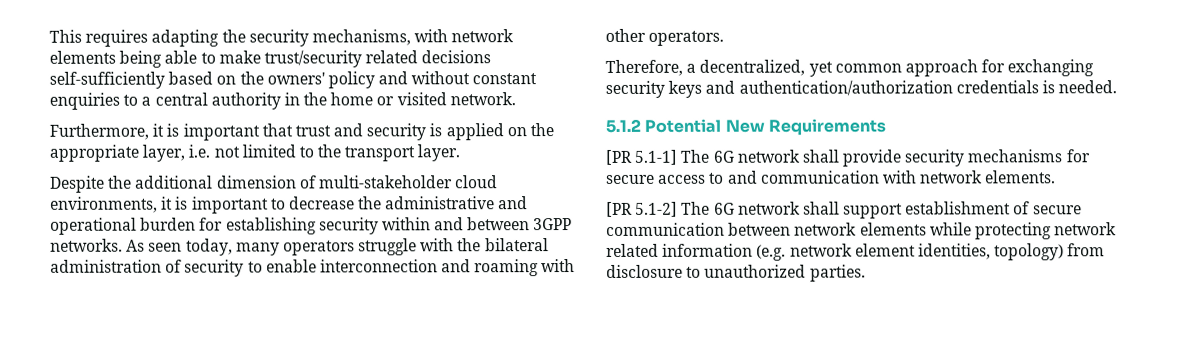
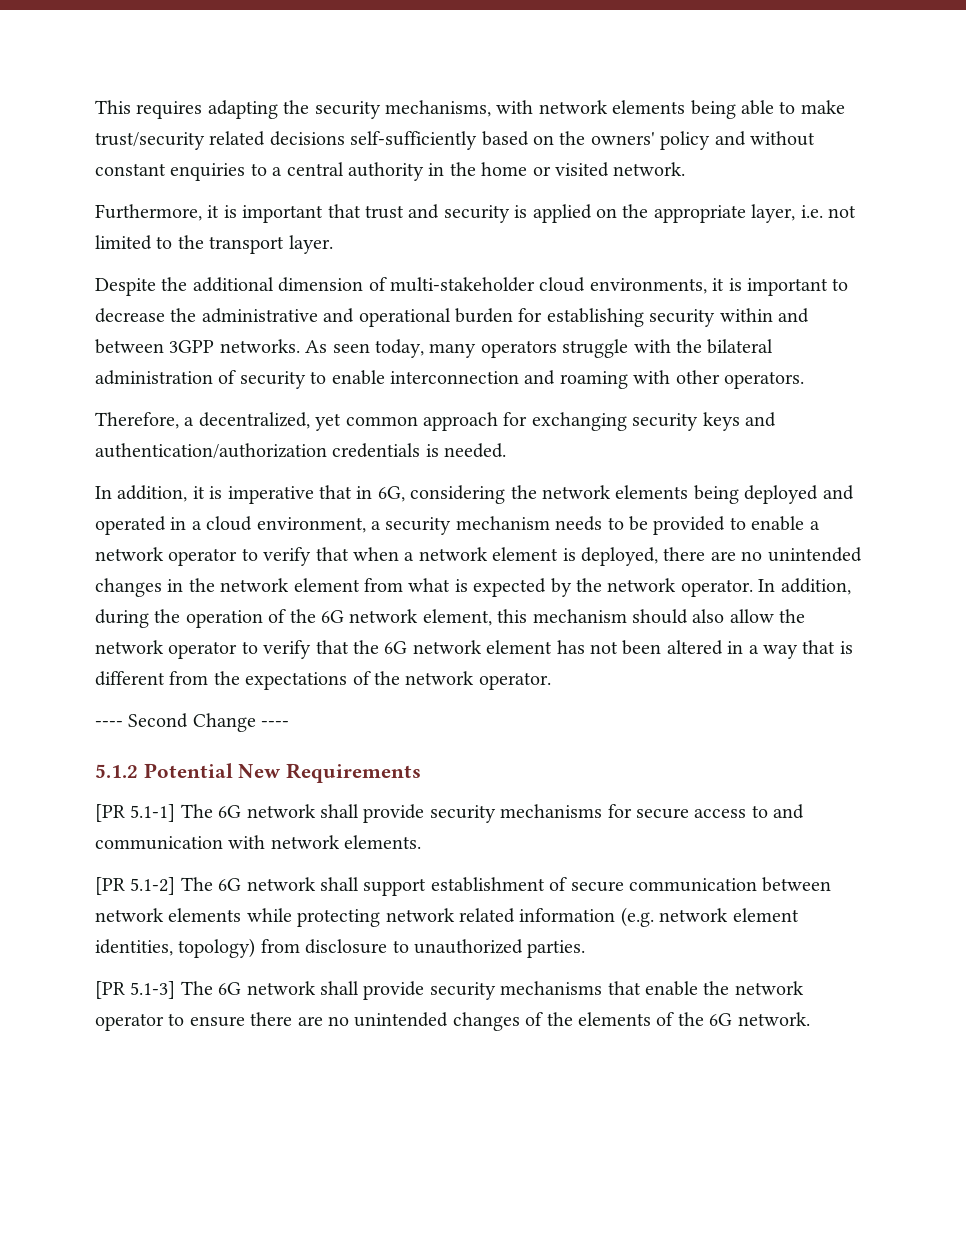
+ In addition, it is imperative that in 6G, considering the network elements being deployed and operated in a cloud environment, a security mechanism needs to be provided to enable a network operator to verify that when a network element is deployed, there are no unintended changes in the network element from what is expected by the network operator. In addition, during the operation of the 6G network element, this mechanism should also allow the network operator to verify that the 6G network element has not been altered in a way that is different from the expectations of the network operator.
+ ---- Second Change ----
+ [PR 5.1-3] The 6G network shall provide security mechanisms that enable the network operator to ensure there are no unintended changes of the elements of the 6G network.

